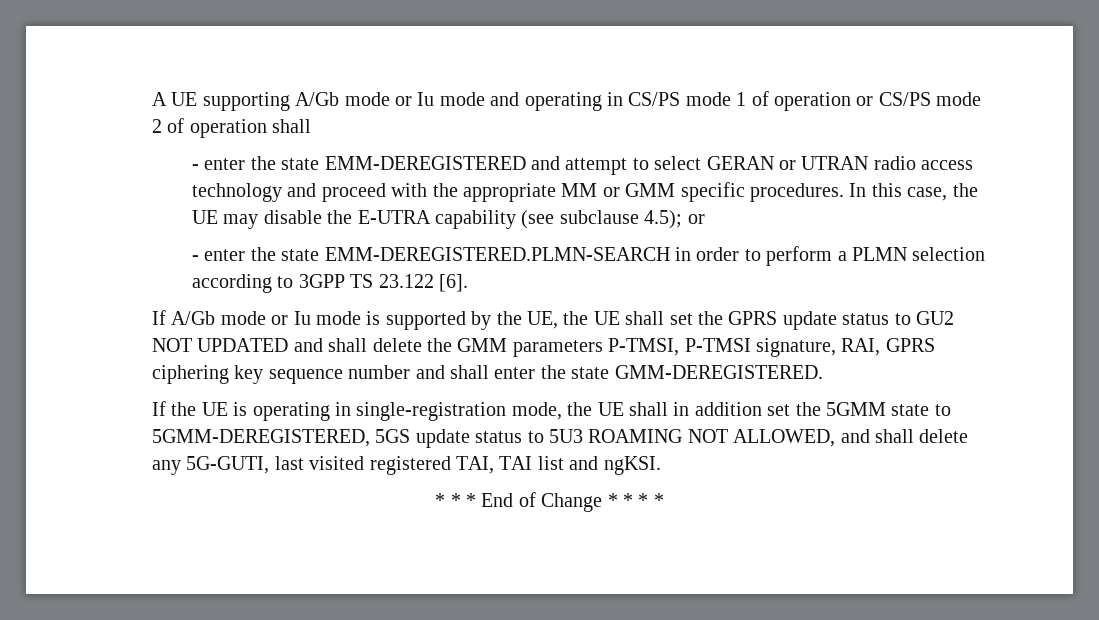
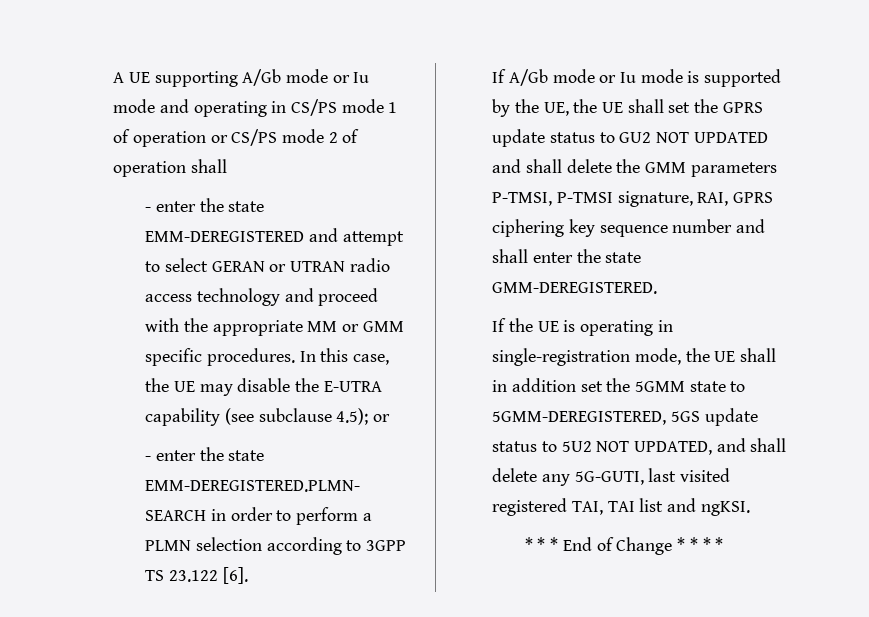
- If the UE is operating in single-registration mode, the UE shall in addition set the 5GMM state to 5GMM-DEREGISTERED, 5GS update status to 5U3 ROAMING NOT ALLOWED, and shall delete any 5G-GUTI, last visited registered TAI, TAI list and ngKSI.
+ If the UE is operating in single-registration mode, the UE shall in addition set the 5GMM state to 5GMM-DEREGISTERED, 5GS update status to 5U2 NOT UPDATED, and shall delete any 5G-GUTI, last visited registered TAI, TAI list and ngKSI.

